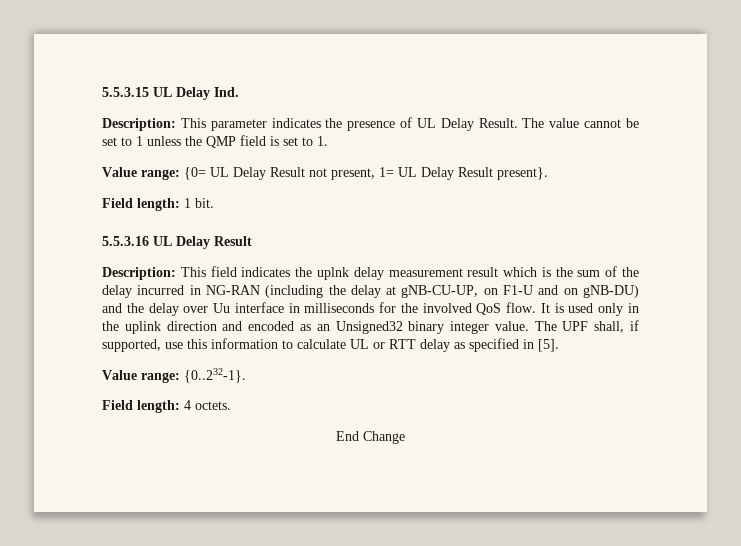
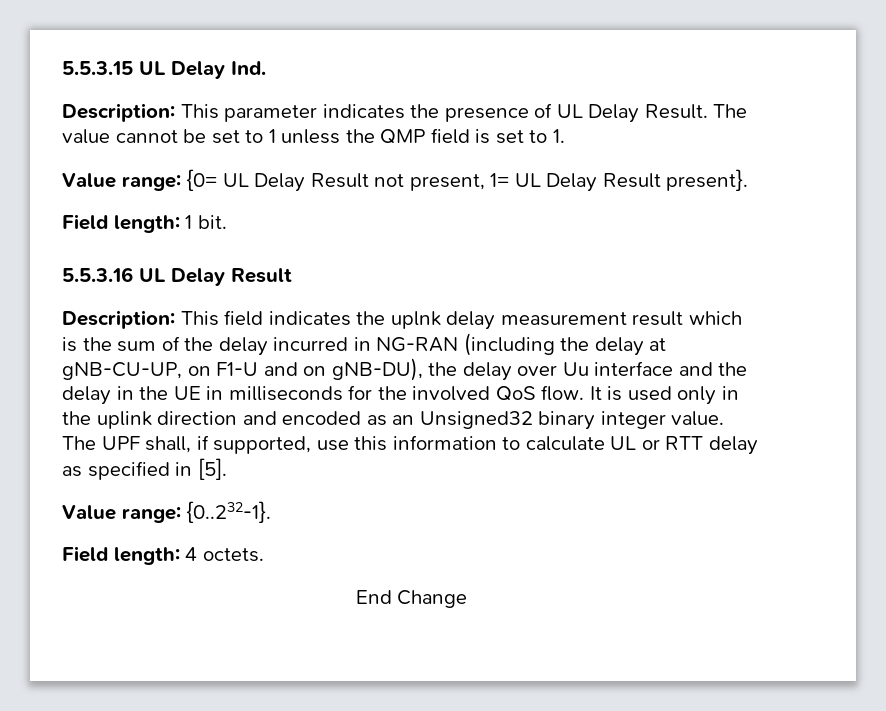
- Description: This field indicates the uplnk delay measurement result which is the sum of the delay incurred in NG-RAN (including the delay at gNB-CU-UP, on F1-U and on gNB-DU) and the delay over Uu interface in milliseconds for the involved QoS flow.
+ Description: This field indicates the uplnk delay measurement result which is the sum of the delay incurred in NG-RAN (including the delay at gNB-CU-UP, on F1-U and on gNB-DU), the delay over Uu interface and the delay in the UE in milliseconds for the involved QoS flow.

